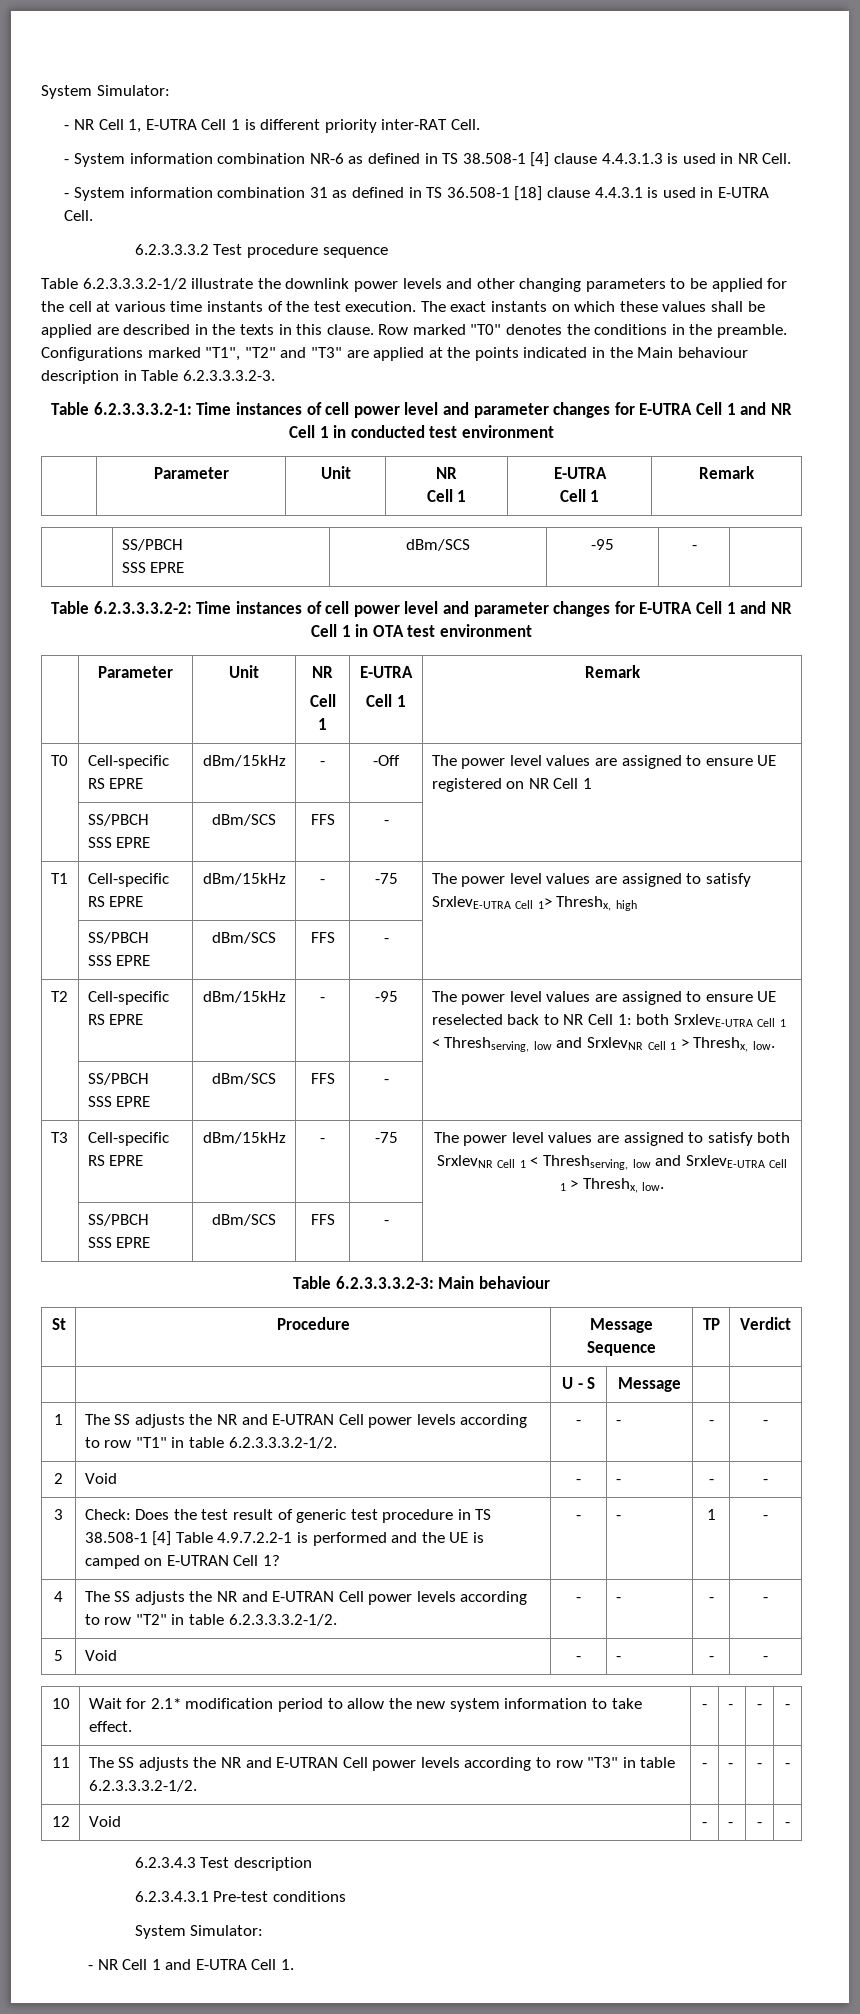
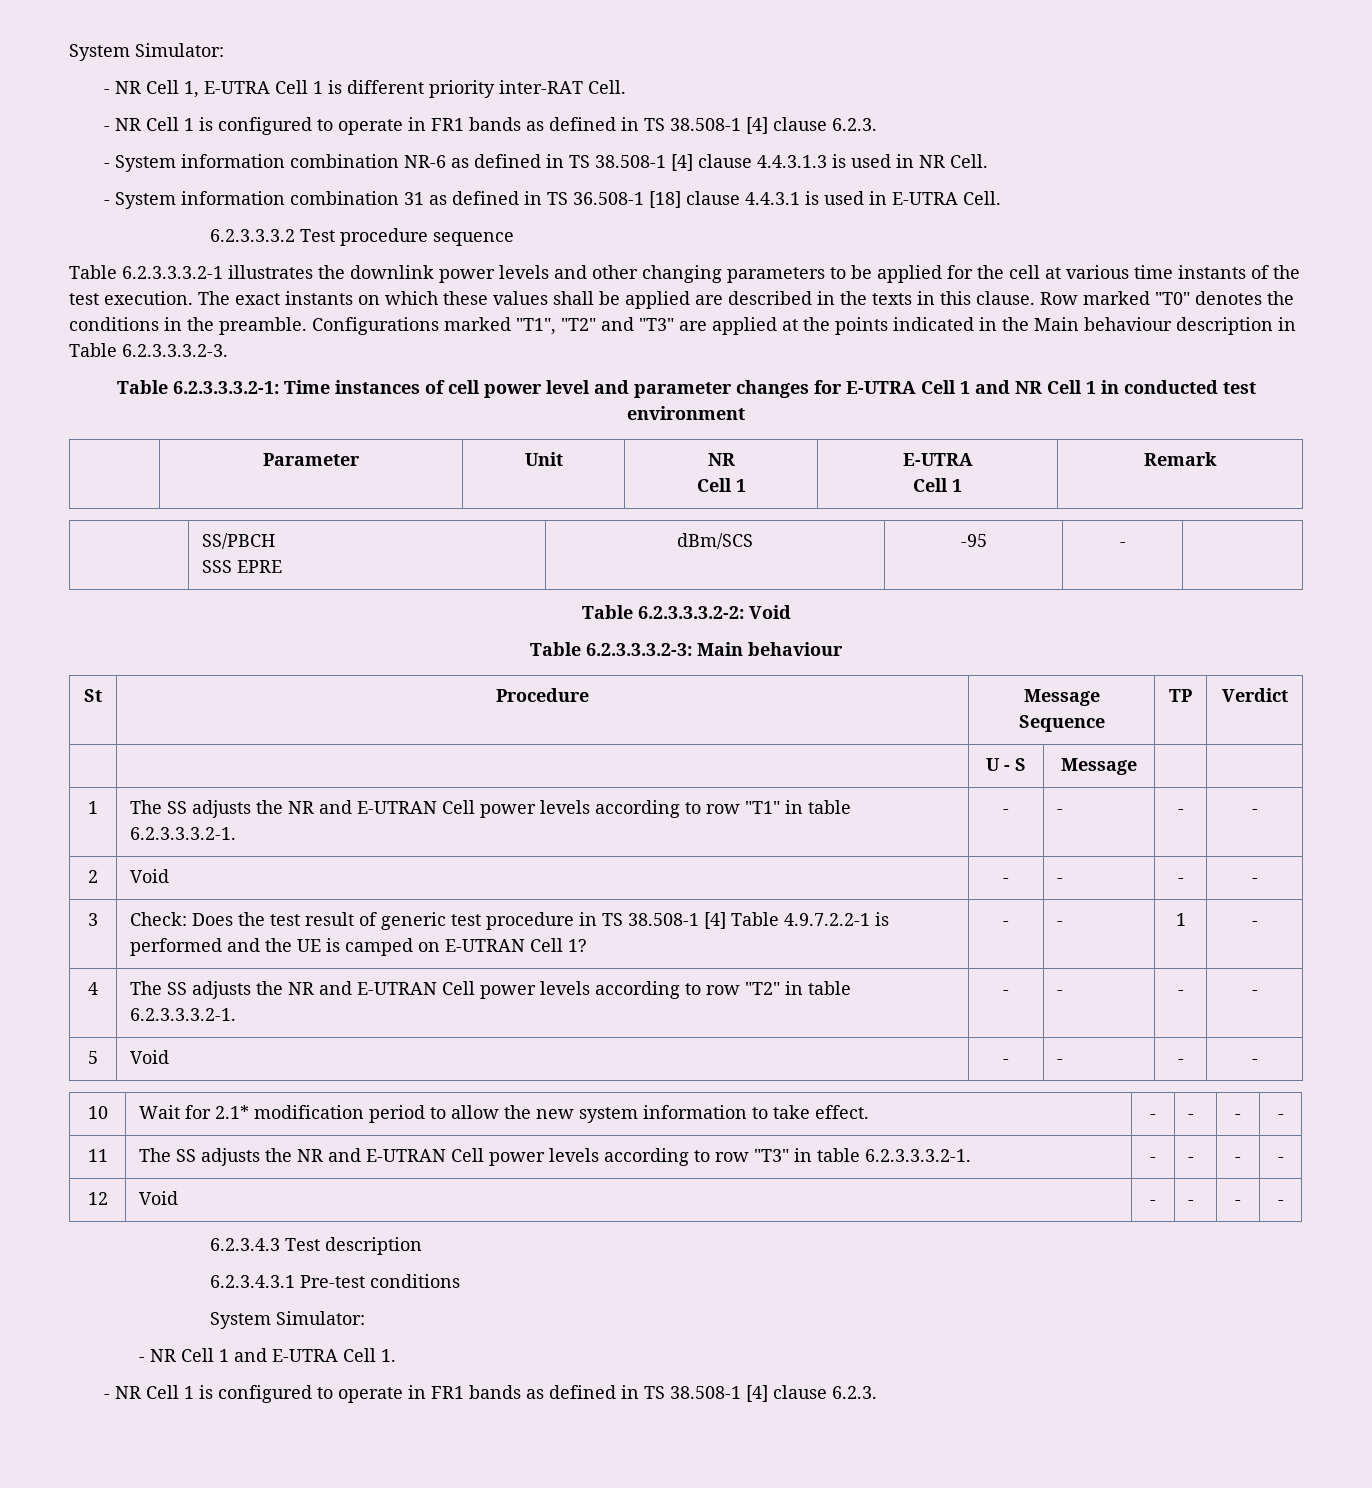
  - NR Cell 1, E-UTRA Cell 1 is different priority inter-RAT Cell.
+ - NR Cell 1 is configured to operate in FR1 bands as defined in TS 38.508-1 [4] clause 6.2.3.
- Table 6.2.3.3.3.2-1/2 illustrate the downlink power levels and other changing parameters to be applied for the cell at various time instants of the test execution.
+ Table 6.2.3.3.3.2-1 illustrates the downlink power levels and other changing parameters to be applied for the cell at various time instants of the test execution.
- Table 6.2.3.3.3.2-2: Time instances of cell power level and parameter changes for E-UTRA Cell 1 and NR Cell 1 in OTA test environment
- | Parameter | Unit | NR
- Cell 1 | E-UTRA
- Cell 1 | Remark
- T0 | Cell-specific RS EPRE | dBm/15kHz | - | -Off | The power level values are assigned to ensure UE registered on NR Cell 1
- | SS/PBCH
- SSS EPRE | dBm/SCS | FFS | - |
- T1 | Cell-specific RS EPRE | dBm/15kHz | - | -75 | The power level values are assigned to satisfy SrxlevE-UTRA Cell 1> Threshx, high
- | SS/PBCH
- SSS EPRE | dBm/SCS | FFS | - |
- T2 | Cell-specific RS EPRE | dBm/15kHz | - | -95 | The power level values are assigned to ensure UE reselected back to NR Cell 1: both SrxlevE-UTRA Cell 1 < Threshserving, low and SrxlevNR Cell 1 > Threshx, low.
- | SS/PBCH
- SSS EPRE | dBm/SCS | FFS | - |
- T3 | Cell-specific RS EPRE | dBm/15kHz | - | -75 | The power level values are assigned to satisfy both SrxlevNR Cell 1 < Threshserving, low and SrxlevE-UTRA Cell 1 > Threshx, low.
- | SS/PBCH
- SSS EPRE | dBm/SCS | FFS | - |
+ Table 6.2.3.3.3.2-2: Void
- 1 | The SS adjusts the NR and E-UTRAN Cell power levels according to row "T1" in table 6.2.3.3.3.2-1/2. | - | - | - | -
+ 1 | The SS adjusts the NR and E-UTRAN Cell power levels according to row "T1" in table 6.2.3.3.3.2-1. | - | - | - | -
- 4 | The SS adjusts the NR and E-UTRAN Cell power levels according to row "T2" in table 6.2.3.3.3.2-1/2. | - | - | - | -
+ 4 | The SS adjusts the NR and E-UTRAN Cell power levels according to row "T2" in table 6.2.3.3.3.2-1. | - | - | - | -
- 11 | The SS adjusts the NR and E-UTRAN Cell power levels according to row "T3" in table 6.2.3.3.3.2-1/2. | - | - | - | -
+ 11 | The SS adjusts the NR and E-UTRAN Cell power levels according to row "T3" in table 6.2.3.3.3.2-1. | - | - | - | -
  - NR Cell 1 and E-UTRA Cell 1.
+ - NR Cell 1 is configured to operate in FR1 bands as defined in TS 38.508-1 [4] clause 6.2.3.

